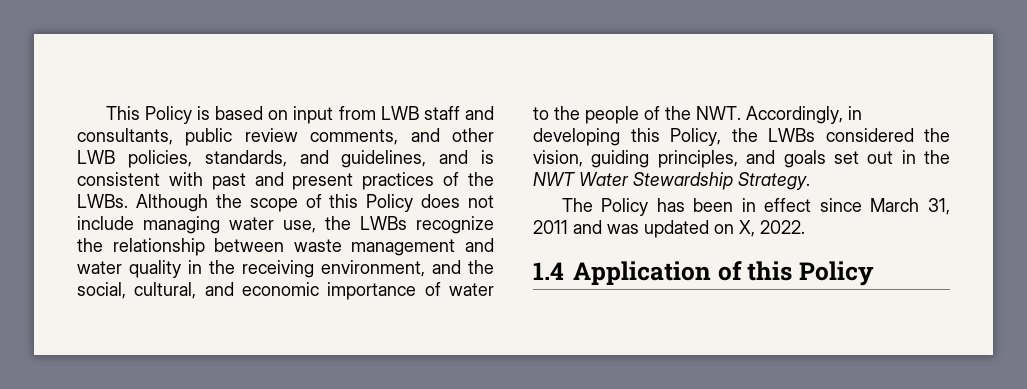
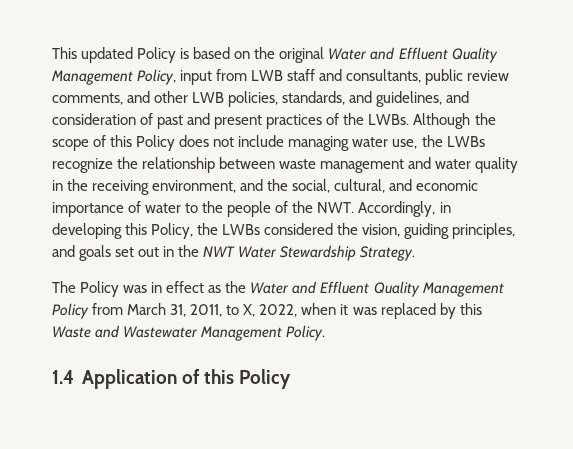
- This Policy is based on input from LWB staff and consultants, public review comments, and other LWB policies, standards, and guidelines, and is consistent with past and present practices of the LWBs.
+ This updated Policy is based on the original Water and Effluent Quality Management Policy, input from LWB staff and consultants, public review comments, and other LWB policies, standards, and guidelines, and consideration of past and present practices of the LWBs.
- The Policy has been in effect since March 31, 2011 and was updated on X, 2022.
+ The Policy was in effect as the Water and Effluent Quality Management Policy from March 31, 2011, to X, 2022, when it was replaced by this Waste and Wastewater Management Policy.

